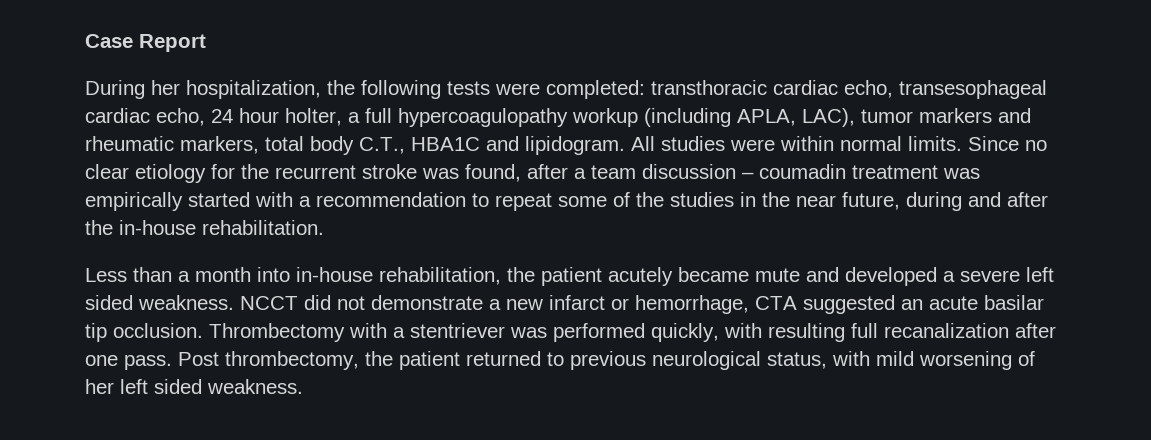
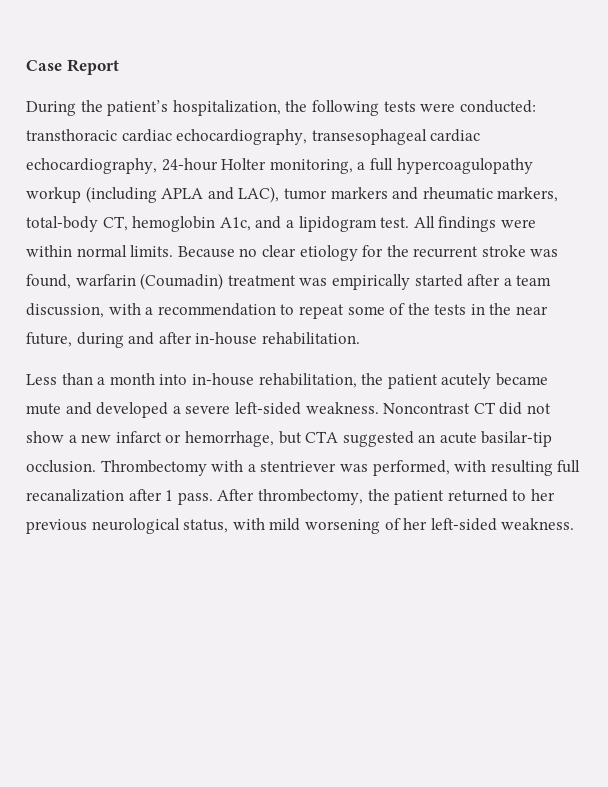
- During her hospitalization, the following tests were completed: transthoracic cardiac echo, transesophageal cardiac echo, 24 hour holter, a full hypercoagulopathy workup (including APLA, LAC), tumor markers and rheumatic markers, total body C.T., HBA1C and lipidogram. All studies were within normal limits.
+ During the patient’s hospitalization, the following tests were conducted: transthoracic cardiac echocardiography, transesophageal cardiac echocardiography, 24-hour Holter monitoring, a full hypercoagulopathy workup (including APLA and LAC), tumor markers and rheumatic markers, total-body CT, hemoglobin A1c, and a lipidogram test. All findings were within normal limits.
- Since no clear etiology for the recurrent stroke was found, after a team discussion – coumadin treatment was empirically started with a recommendation to repeat some of the studies in the near future, during and after the in-house rehabilitation.
+ Because no clear etiology for the recurrent stroke was found, warfarin (Coumadin) treatment was empirically started after a team discussion, with a recommendation to repeat some of the tests in the near future, during and after in-house rehabilitation.
- Less than a month into in-house rehabilitation, the patient acutely became mute and developed a severe left sided weakness. NCCT did not demonstrate a new infarct or hemorrhage, CTA suggested an acute basilar tip occlusion.
+ Less than a month into in-house rehabilitation, the patient acutely became mute and developed a severe left-sided weakness. Noncontrast CT did not show a new infarct or hemorrhage, but CTA suggested an acute basilar-tip occlusion.
- Thrombectomy with a stentriever was performed quickly, with resulting full recanalization after one pass. Post thrombectomy, the patient returned to previous neurological status, with mild worsening of her left sided weakness.
+ Thrombectomy with a stentriever was performed, with resulting full recanalization after 1 pass. After thrombectomy, the patient returned to her previous neurological status, with mild worsening of her left-sided weakness.

